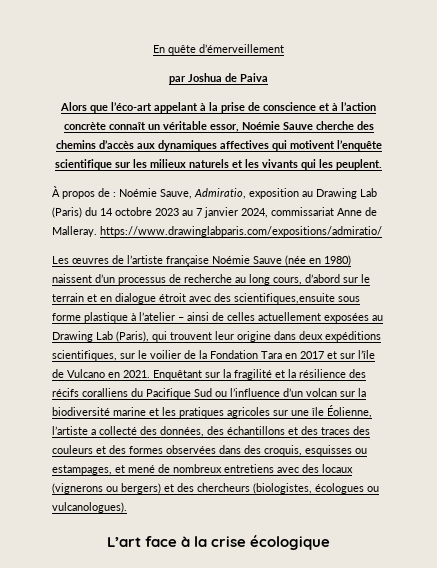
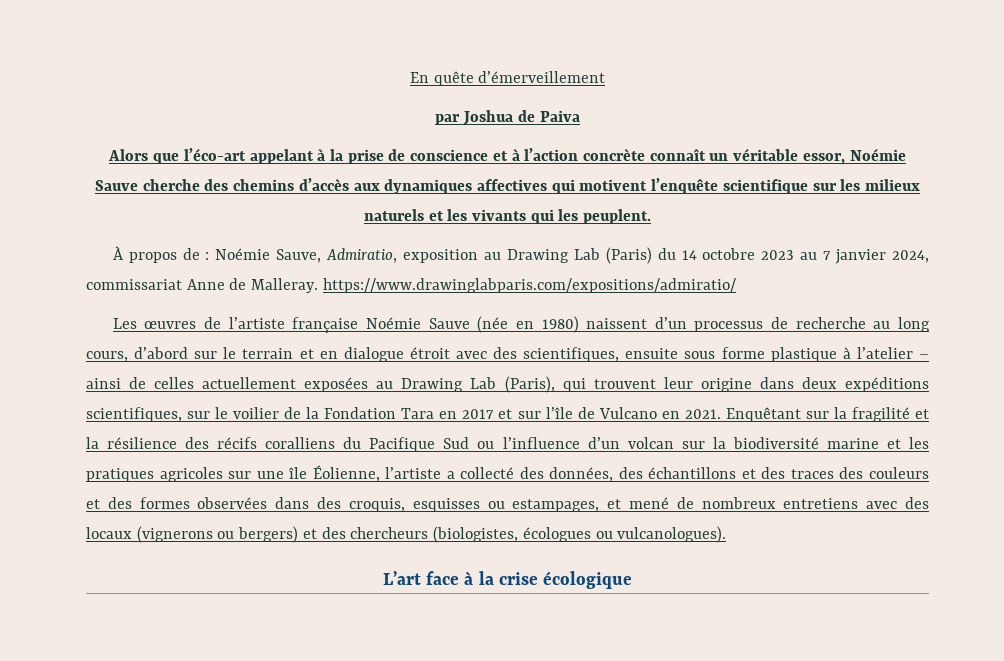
- Les œuvres de l’artiste française Noémie Sauve (née en 1980) naissent d’un processus de recherche au long cours, d’abord sur le terrain et en dialogue étroit avec des scientifiques,ensuite sous forme plastique à l’atelier – ainsi de celles actuellement exposées au Drawing Lab (Paris), qui trouvent leur origine dans deux expéditions scientifiques, sur le voilier de la Fondation Tara en 2017 et sur l’île de Vulcano en 2021.
+ Les œuvres de l’artiste française Noémie Sauve (née en 1980) naissent d’un processus de recherche au long cours, d’abord sur le terrain et en dialogue étroit avec des scientifiques, ensuite sous forme plastique à l’atelier – ainsi de celles actuellement exposées au Drawing Lab (Paris), qui trouvent leur origine dans deux expéditions scientifiques, sur le voilier de la Fondation Tara en 2017 et sur l’île de Vulcano en 2021.

